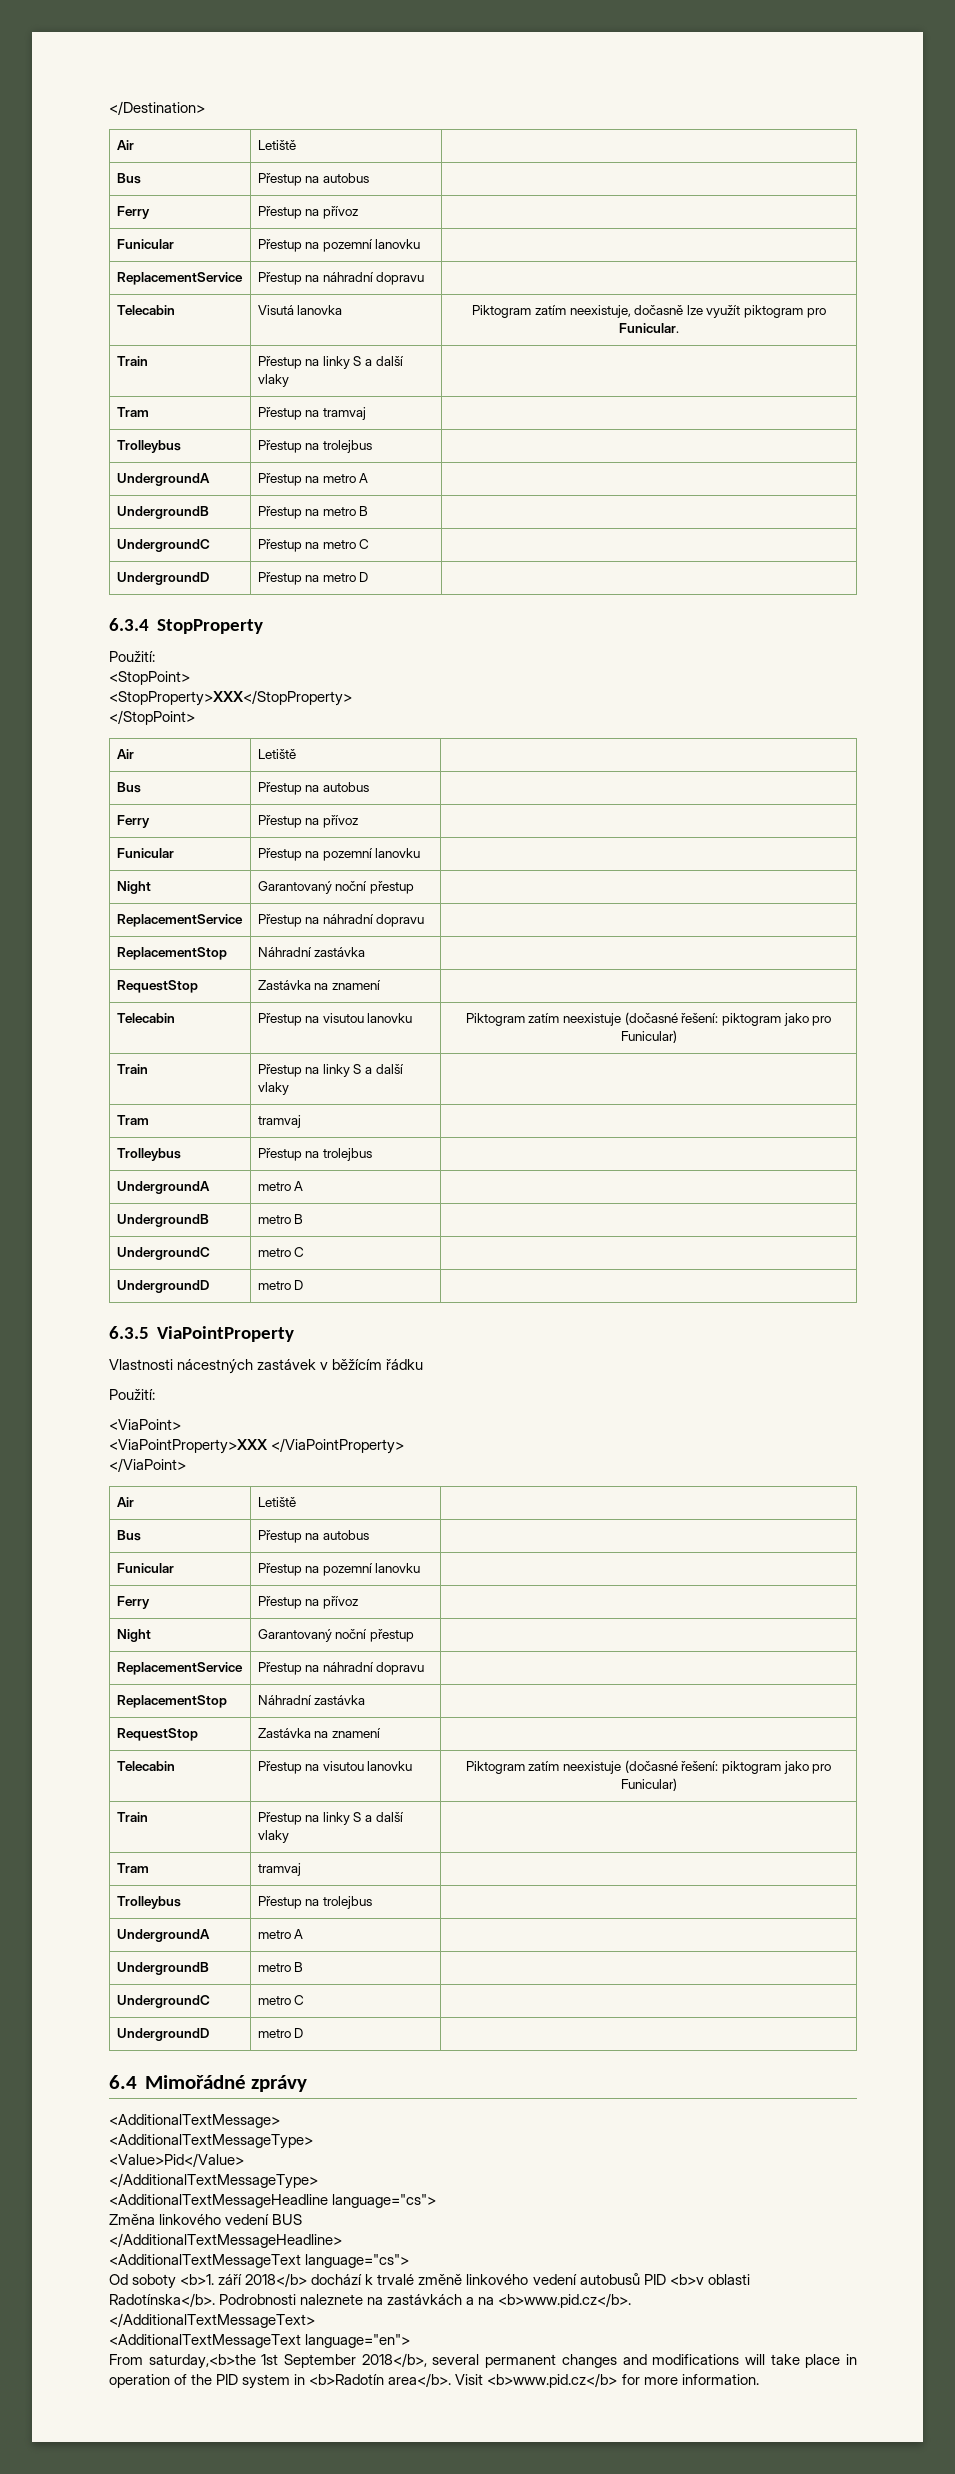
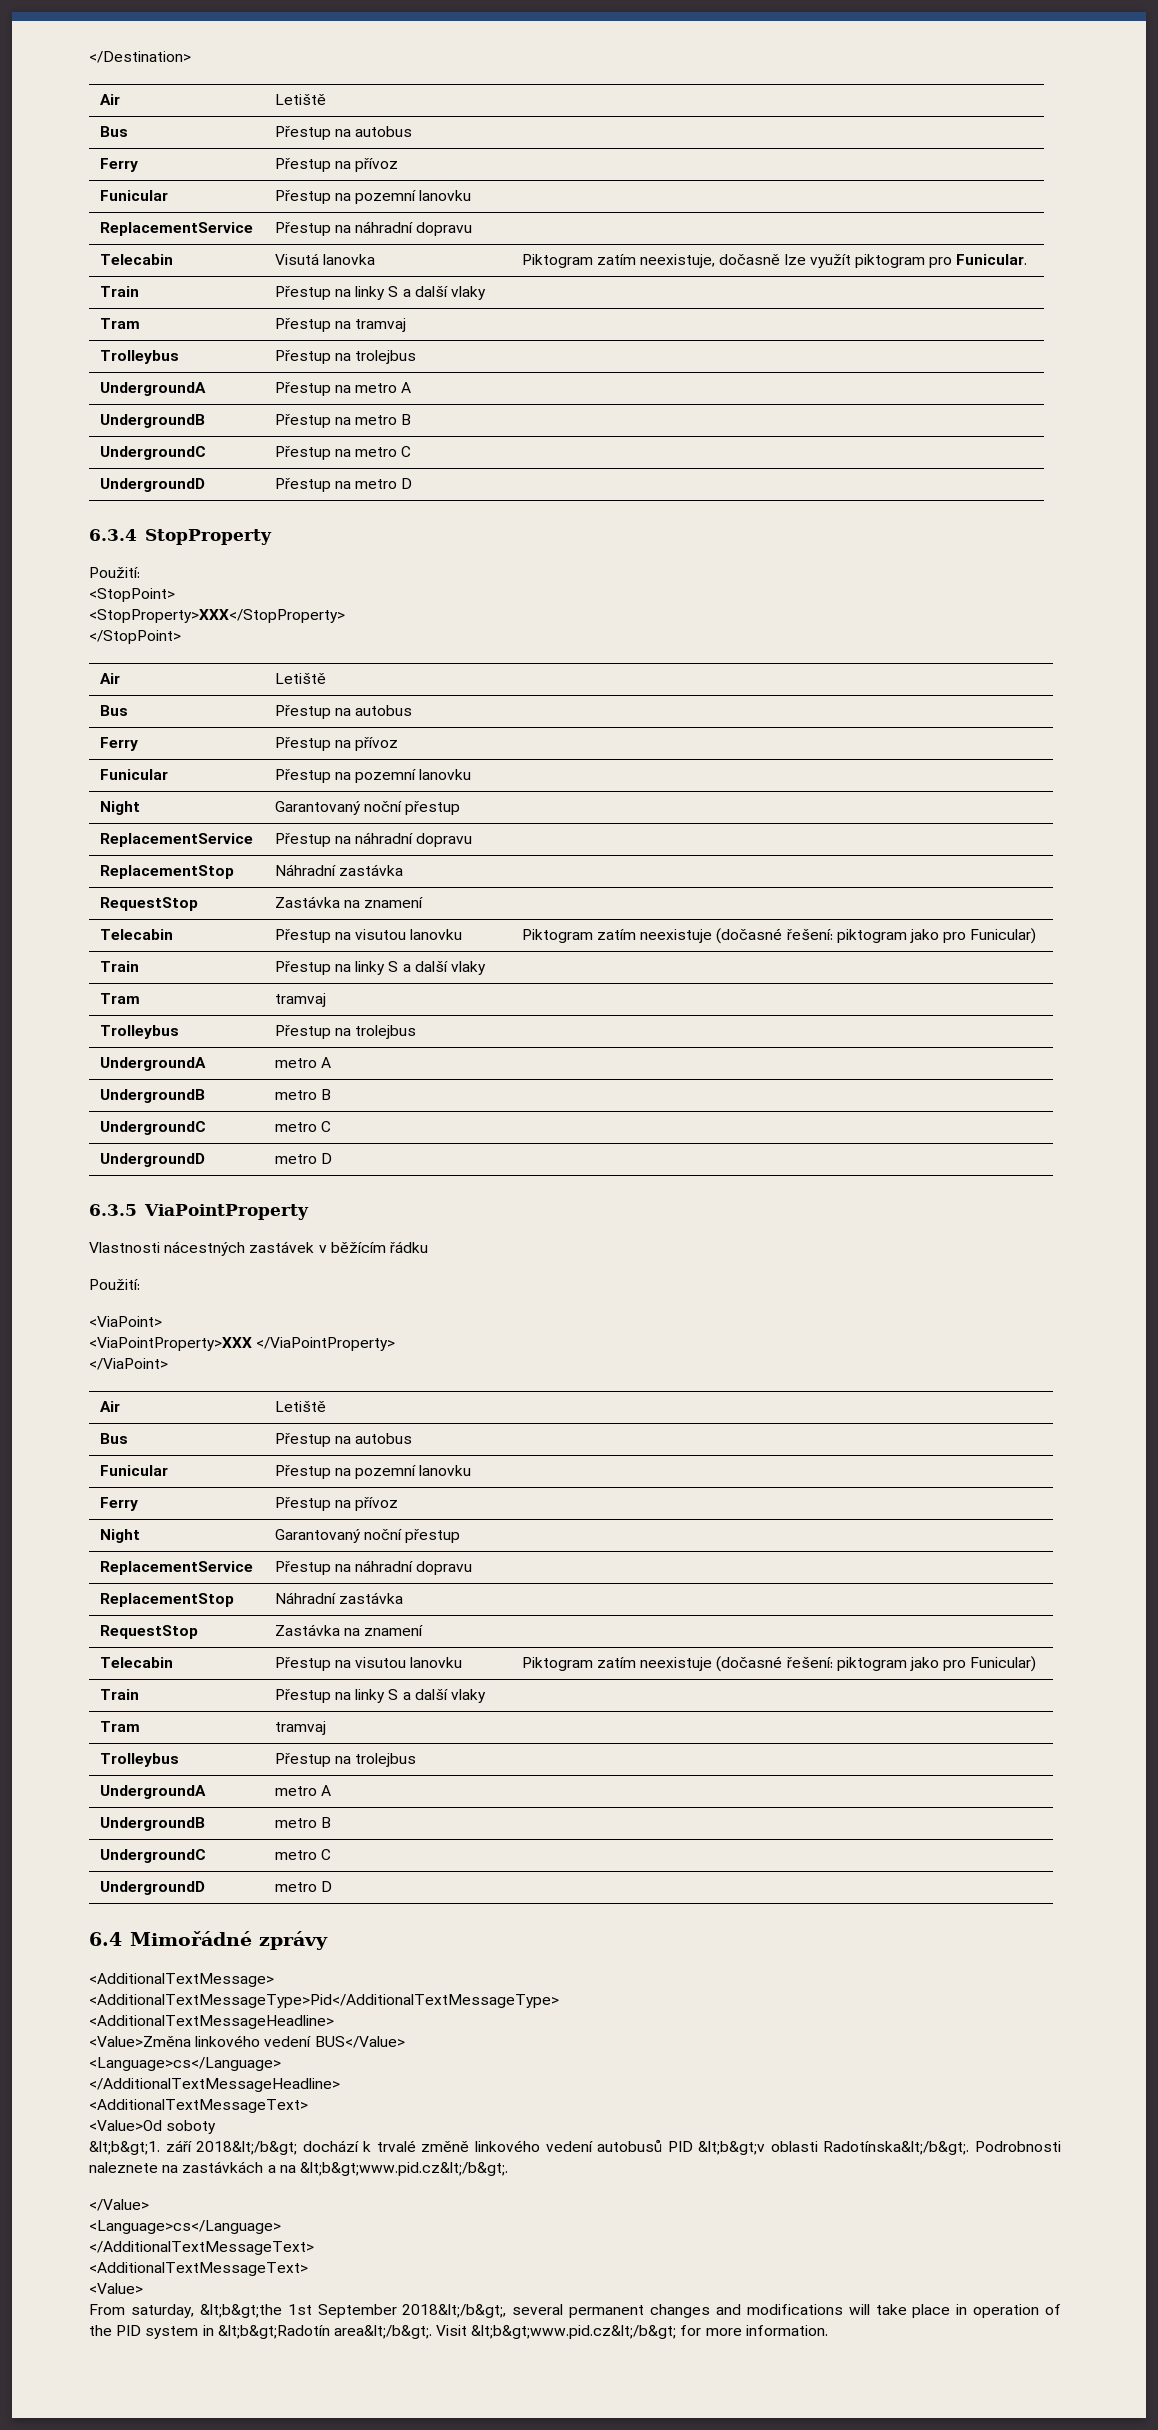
- <AdditionalTextMessageType>
- <Value>Pid</Value>
- </AdditionalTextMessageType>
- <AdditionalTextMessageHeadline language="cs">
- Změna linkového vedení BUS
+ <AdditionalTextMessageType>Pid</AdditionalTextMessageType>
+ <AdditionalTextMessageHeadline>
+ <Value>Změna linkového vedení BUS</Value>
+ <Language>cs</Language>
  </AdditionalTextMessageHeadline>
- <AdditionalTextMessageText language="cs">
- Od soboty <b>1. září 2018</b> dochází k trvalé změně linkového vedení autobusů PID <b>v oblasti Radotínska</b>.
+ <AdditionalTextMessageText>
+ <Value>Od soboty
+ &lt;b&gt;1. září 2018&lt;/b&gt; dochází k trvalé změně linkového vedení autobusů PID &lt;b&gt;v oblasti Radotínska&lt;/b&gt;.
- Podrobnosti naleznete na zastávkách a na <b>www.pid.cz</b>.
+ Podrobnosti naleznete na zastávkách a na &lt;b&gt;www.pid.cz&lt;/b&gt;.
+ </Value>
+ <Language>cs</Language>
  </AdditionalTextMessageText>
- <AdditionalTextMessageText language="en">
+ <AdditionalTextMessageText>
+ <Value>
- From saturday,<b>the 1st September 2018</b>, several permanent changes and modifications will take place in operation of the PID system in <b>Radotín area</b>. Visit <b>www.pid.cz</b> for more information.
+ From saturday, &lt;b&gt;the 1st September 2018&lt;/b&gt;, several permanent changes and modifications will take place in operation of the PID system in &lt;b&gt;Radotín area&lt;/b&gt;. Visit &lt;b&gt;www.pid.cz&lt;/b&gt; for more information.

